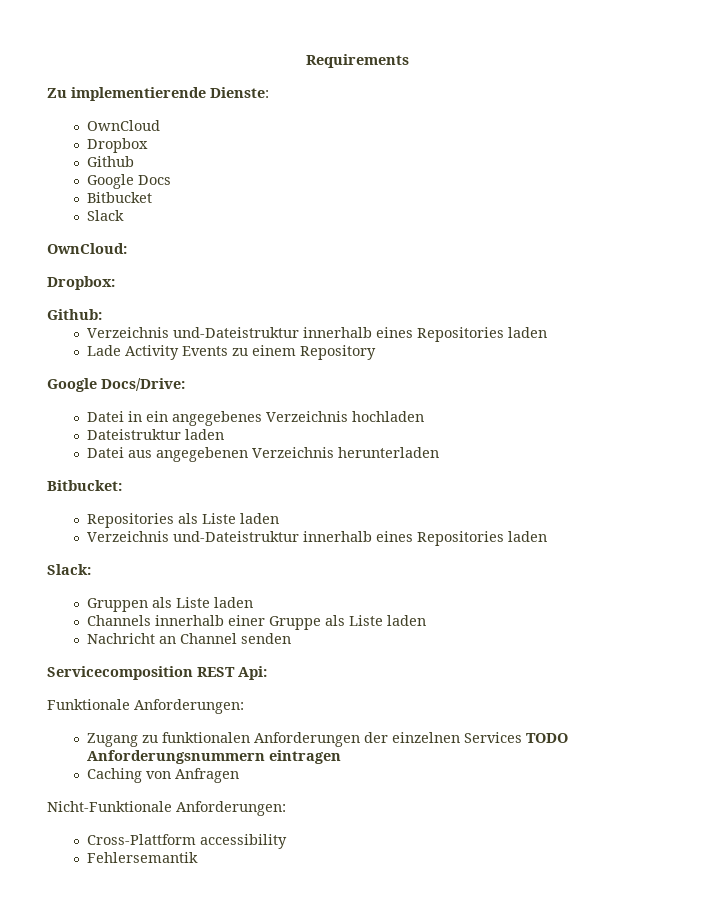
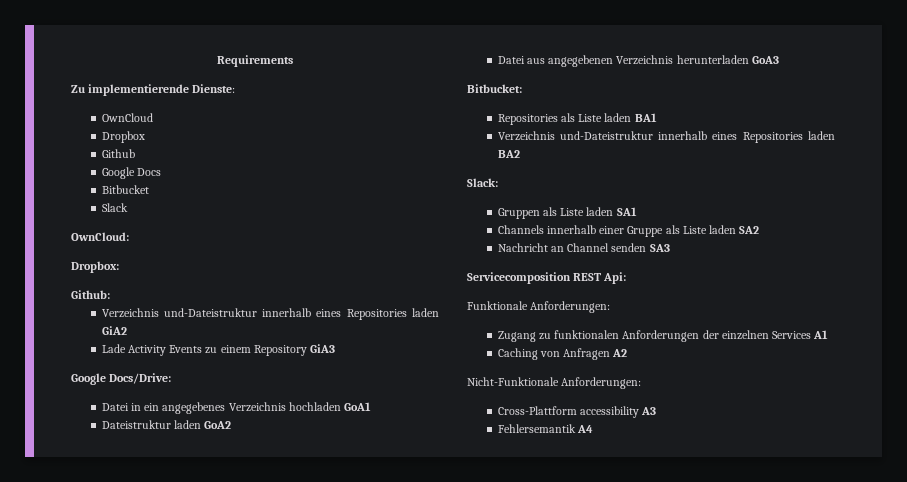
  Github:
- Verzeichnis und-Dateistruktur innerhalb eines Repositories laden
+ Verzeichnis und-Dateistruktur innerhalb eines Repositories laden GiA2
- Lade Activity Events zu einem Repository
+ Lade Activity Events zu einem Repository GiA3
- Datei in ein angegebenes Verzeichnis hochladen
+ Datei in ein angegebenes Verzeichnis hochladen GoA1
- Dateistruktur laden
+ Dateistruktur laden GoA2
- Datei aus angegebenen Verzeichnis herunterladen
+ Datei aus angegebenen Verzeichnis herunterladen GoA3
- Repositories als Liste laden
- Verzeichnis und-Dateistruktur innerhalb eines Repositories laden
+ Repositories als Liste laden BA1
+ Verzeichnis und-Dateistruktur innerhalb eines Repositories laden BA2
- Gruppen als Liste laden
+ Gruppen als Liste laden SA1
- Channels innerhalb einer Gruppe als Liste laden
+ Channels innerhalb einer Gruppe als Liste laden SA2
- Nachricht an Channel senden
+ Nachricht an Channel senden SA3
- Zugang zu funktionalen Anforderungen der einzelnen Services TODO Anforderungsnummern eintragen
+ Zugang zu funktionalen Anforderungen der einzelnen Services A1
- Caching von Anfragen
+ Caching von Anfragen A2
- Cross-Plattform accessibility
+ Cross-Plattform accessibility A3
- Fehlersemantik
+ Fehlersemantik A4

